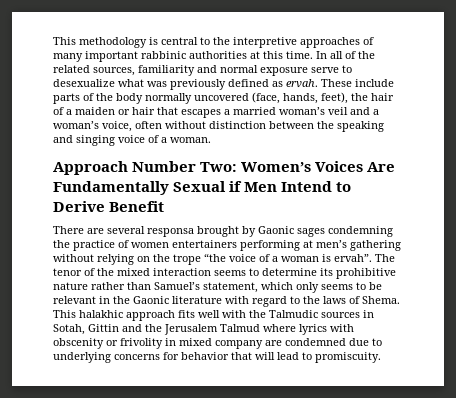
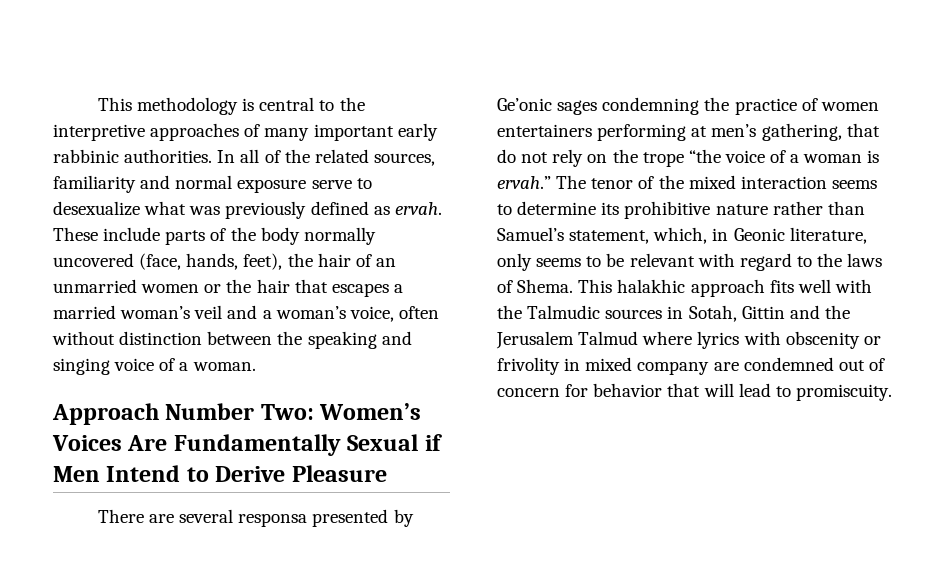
- This methodology is central to the interpretive approaches of many important rabbinic authorities at this time.
+ This methodology is central to the interpretive approaches of many important early rabbinic authorities.
- These include parts of the body normally uncovered (face, hands, feet), the hair of a maiden or hair that escapes a married woman’s veil and a woman’s voice, often without distinction between the speaking and singing voice of a woman.
+ These include parts of the body normally uncovered (face, hands, feet), the hair of an unmarried women or the hair that escapes a married woman’s veil and a woman’s voice, often without distinction between the speaking and singing voice of a woman.
- Approach Number Two: Women’s Voices Are Fundamentally Sexual if Men Intend to Derive Benefit
+ Approach Number Two: Women’s Voices Are Fundamentally Sexual if Men Intend to Derive Pleasure
- There are several responsa brought by Gaonic sages condemning the practice of women entertainers performing at men’s gathering without relying on the trope “the voice of a woman is ervah”.
+ There are several responsa presented by Ge’onic sages condemning the practice of women entertainers performing at men’s gathering, that do not rely on the trope “the voice of a woman is ervah.”
- The tenor of the mixed interaction seems to determine its prohibitive nature rather than Samuel’s statement, which only seems to be relevant in the Gaonic literature with regard to the laws of Shema.
+ The tenor of the mixed interaction seems to determine its prohibitive nature rather than Samuel’s statement, which, in Geonic literature, only seems to be relevant with regard to the laws of Shema.
- This halakhic approach fits well with the Talmudic sources in Sotah, Gittin and the Jerusalem Talmud where lyrics with obscenity or frivolity in mixed company are condemned due to underlying concerns for behavior that will lead to promiscuity.
+ This halakhic approach fits well with the Talmudic sources in Sotah, Gittin and the Jerusalem Talmud where lyrics with obscenity or frivolity in mixed company are condemned out of concern for behavior that will lead to promiscuity.

